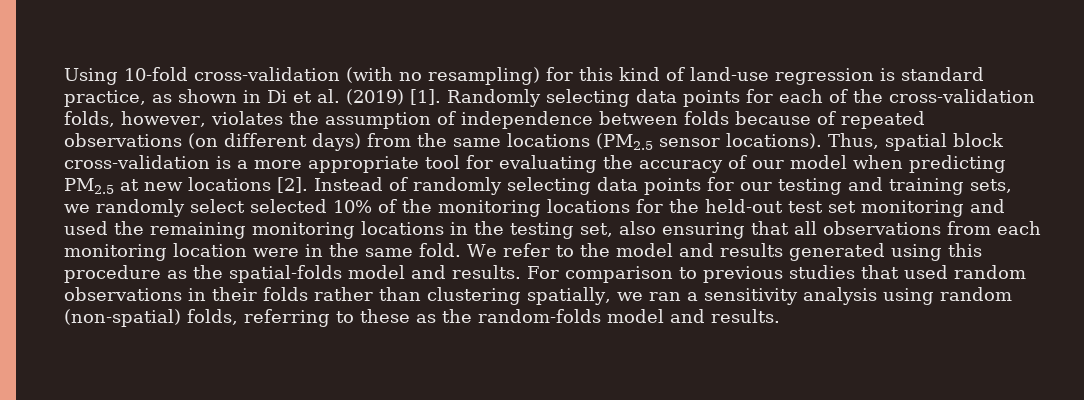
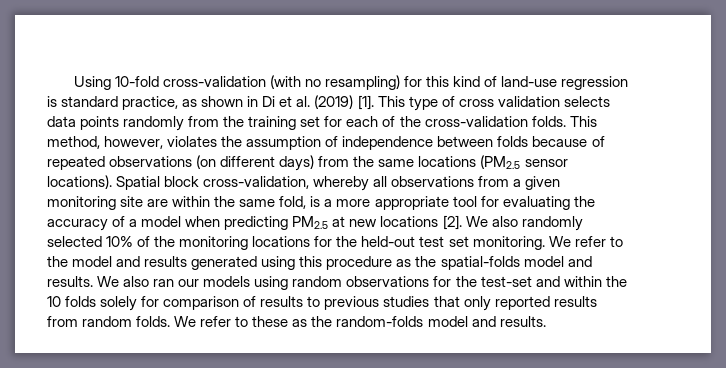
- Randomly selecting data points for each of the cross-validation folds, however, violates the assumption of independence between folds because of repeated observations (on different days) from the same locations (PM2.5 sensor locations).
+ This type of cross validation selects data points randomly from the training set for each of the cross-validation folds. This method, however, violates the assumption of independence between folds because of repeated observations (on different days) from the same locations (PM2.5 sensor locations).
- Thus, spatial block cross-validation is a more appropriate tool for evaluating the accuracy of our model when predicting PM2.5 at new locations [2].
+ Spatial block cross-validation, whereby all observations from a given monitoring site are within the same fold, is a more appropriate tool for evaluating the accuracy of a model when predicting PM2.5 at new locations [2].
- Instead of randomly selecting data points for our testing and training sets, we randomly select selected 10% of the monitoring locations for the held-out test set monitoring and used the remaining monitoring locations in the testing set, also ensuring that all observations from each monitoring location were in the same fold.
+ We also randomly selected 10% of the monitoring locations for the held-out test set monitoring.
- For comparison to previous studies that used random observations in their folds rather than clustering spatially, we ran a sensitivity analysis using random (non-spatial) folds, referring to these as the random-folds model and results.
+ We also ran our models using random observations for the test-set and within the 10 folds solely for comparison of results to previous studies that only reported results from random folds. We refer to these as the random-folds model and results.

